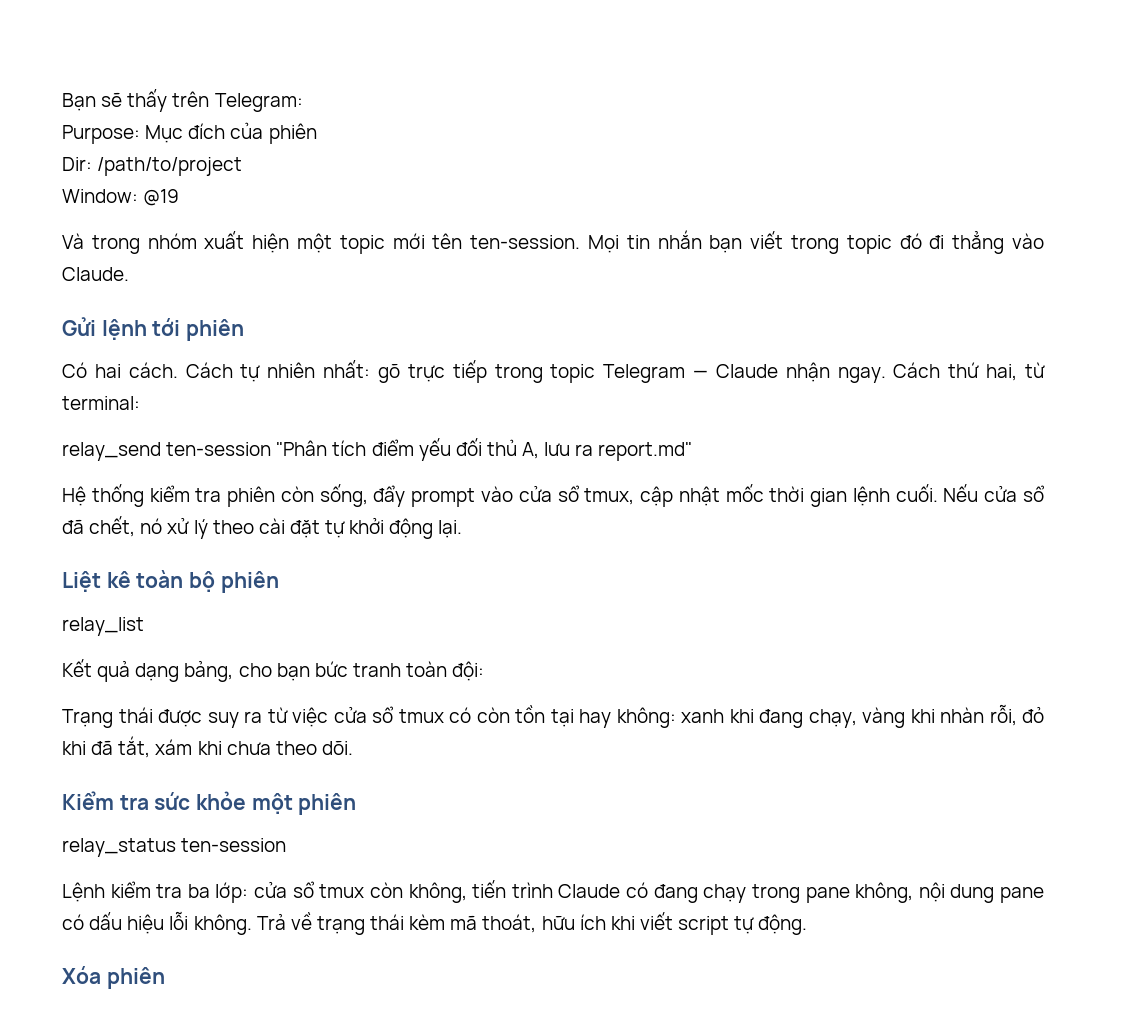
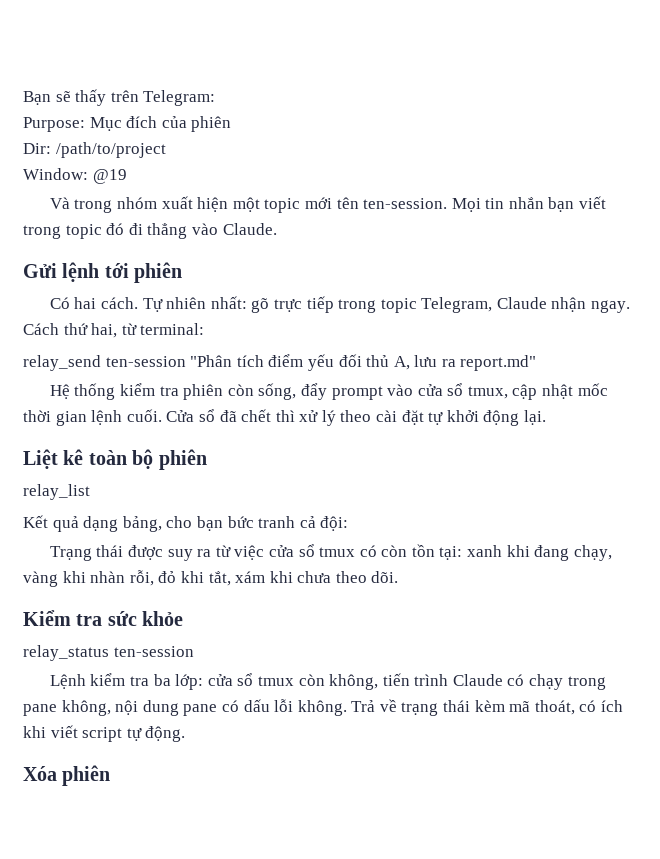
- Cách tự nhiên nhất: gõ trực tiếp trong topic Telegram — Claude nhận ngay.
+ Tự nhiên nhất: gõ trực tiếp trong topic Telegram, Claude nhận ngay.
- Nếu cửa sổ đã chết, nó xử lý theo cài đặt tự khởi động lại.
+ Cửa sổ đã chết thì xử lý theo cài đặt tự khởi động lại.
- Kết quả dạng bảng, cho bạn bức tranh toàn đội:
+ Kết quả dạng bảng, cho bạn bức tranh cả đội:
- Trạng thái được suy ra từ việc cửa sổ tmux có còn tồn tại hay không: xanh khi đang chạy, vàng khi nhàn rỗi, đỏ khi đã tắt, xám khi chưa theo dõi.
+ Trạng thái được suy ra từ việc cửa sổ tmux có còn tồn tại: xanh khi đang chạy, vàng khi nhàn rỗi, đỏ khi tắt, xám khi chưa theo dõi.
- Kiểm tra sức khỏe một phiên
+ Kiểm tra sức khỏe
- Lệnh kiểm tra ba lớp: cửa sổ tmux còn không, tiến trình Claude có đang chạy trong pane không, nội dung pane có dấu hiệu lỗi không.
+ Lệnh kiểm tra ba lớp: cửa sổ tmux còn không, tiến trình Claude có chạy trong pane không, nội dung pane có dấu lỗi không.
- Trả về trạng thái kèm mã thoát, hữu ích khi viết script tự động.
+ Trả về trạng thái kèm mã thoát, có ích khi viết script tự động.

